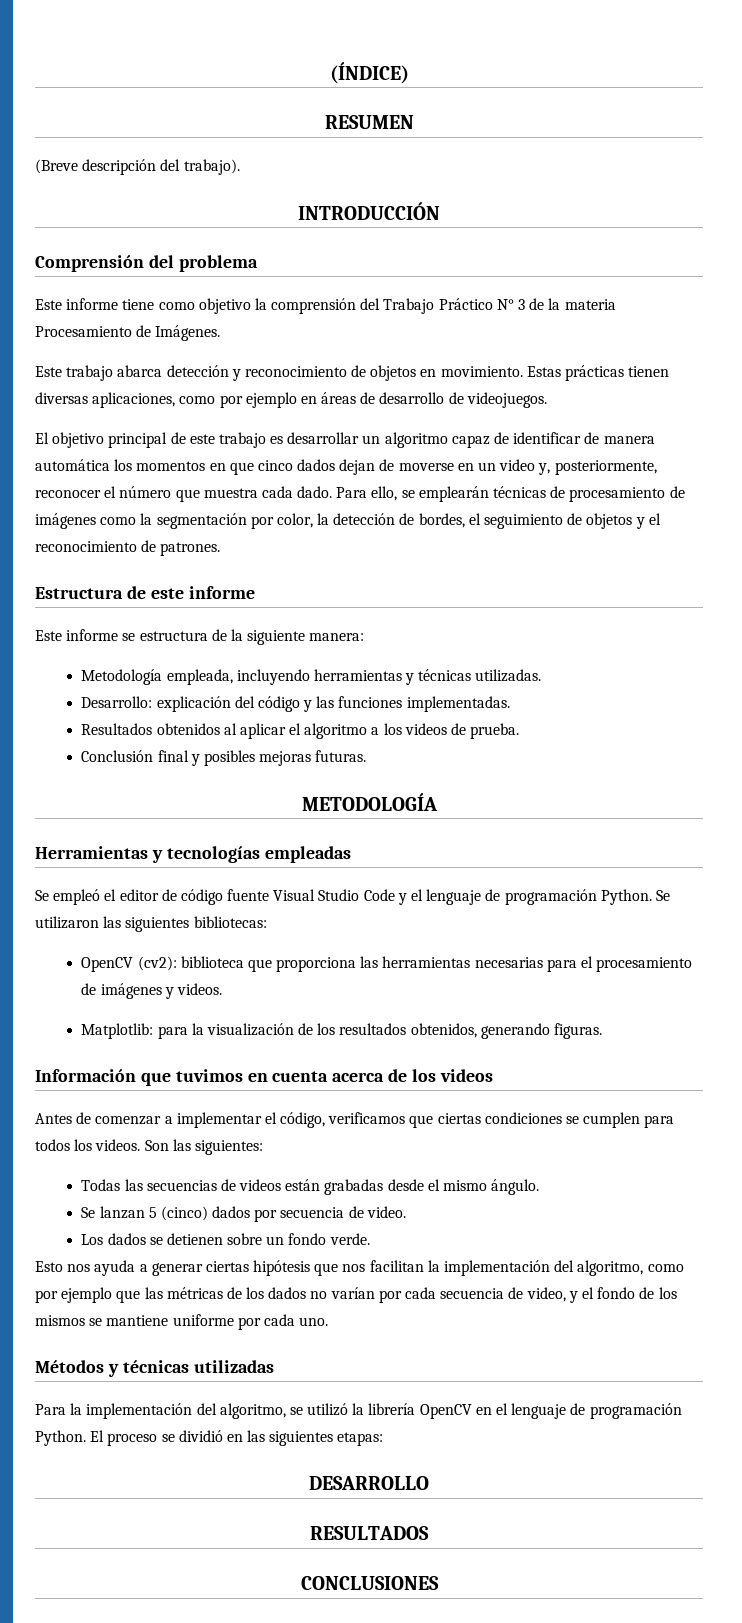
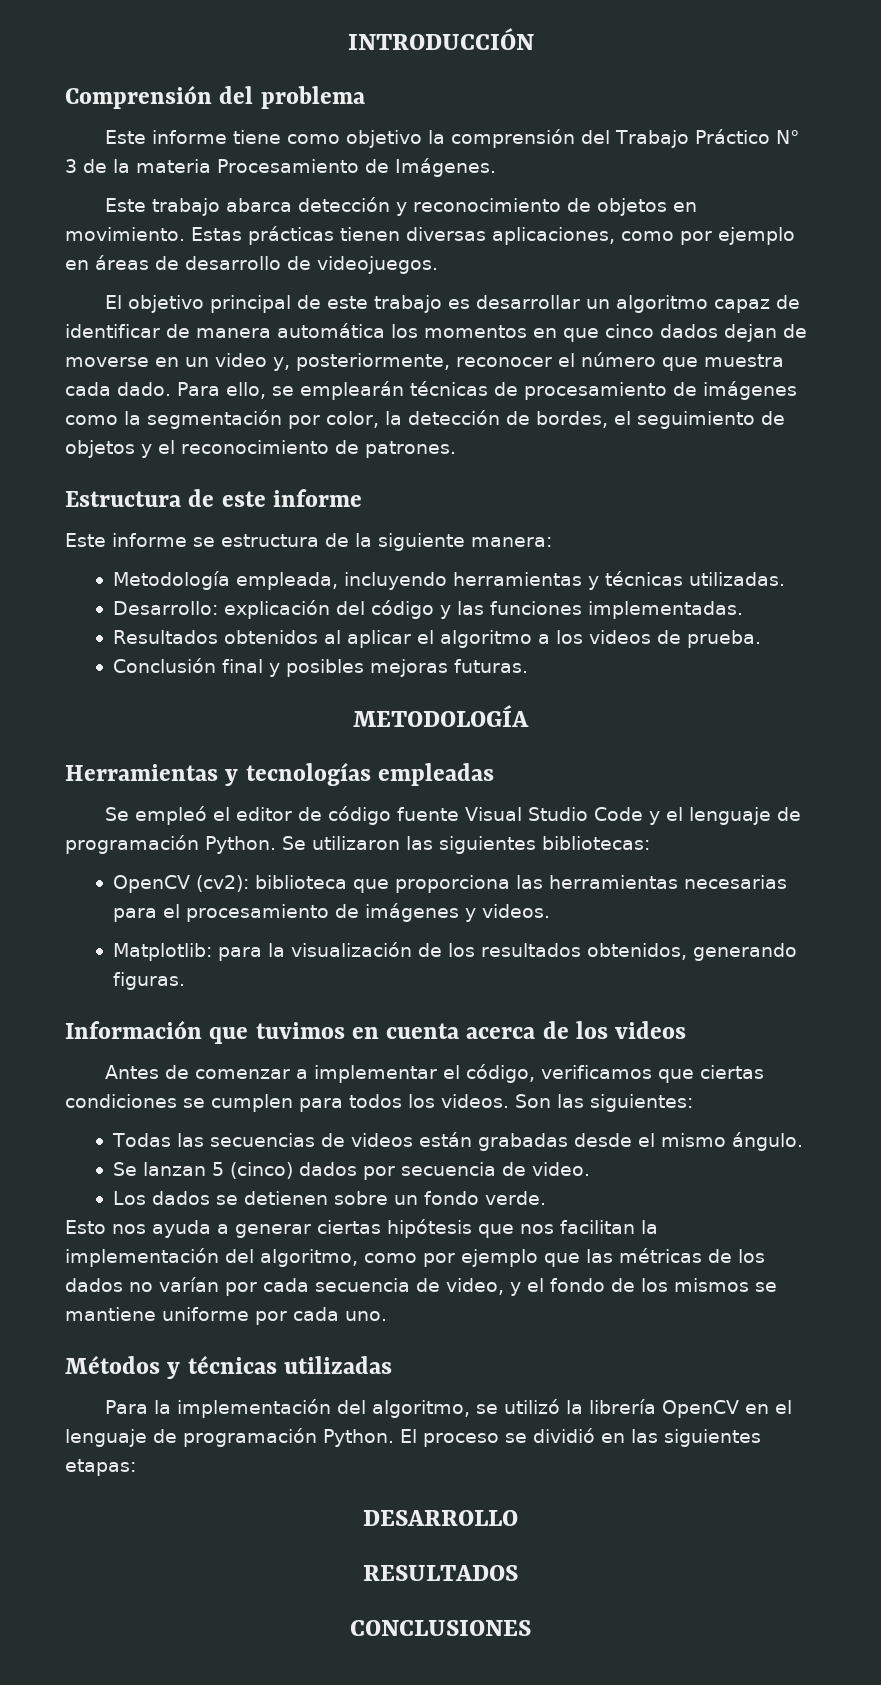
- (ÍNDICE)
- RESUMEN
- (Breve descripción del trabajo).

